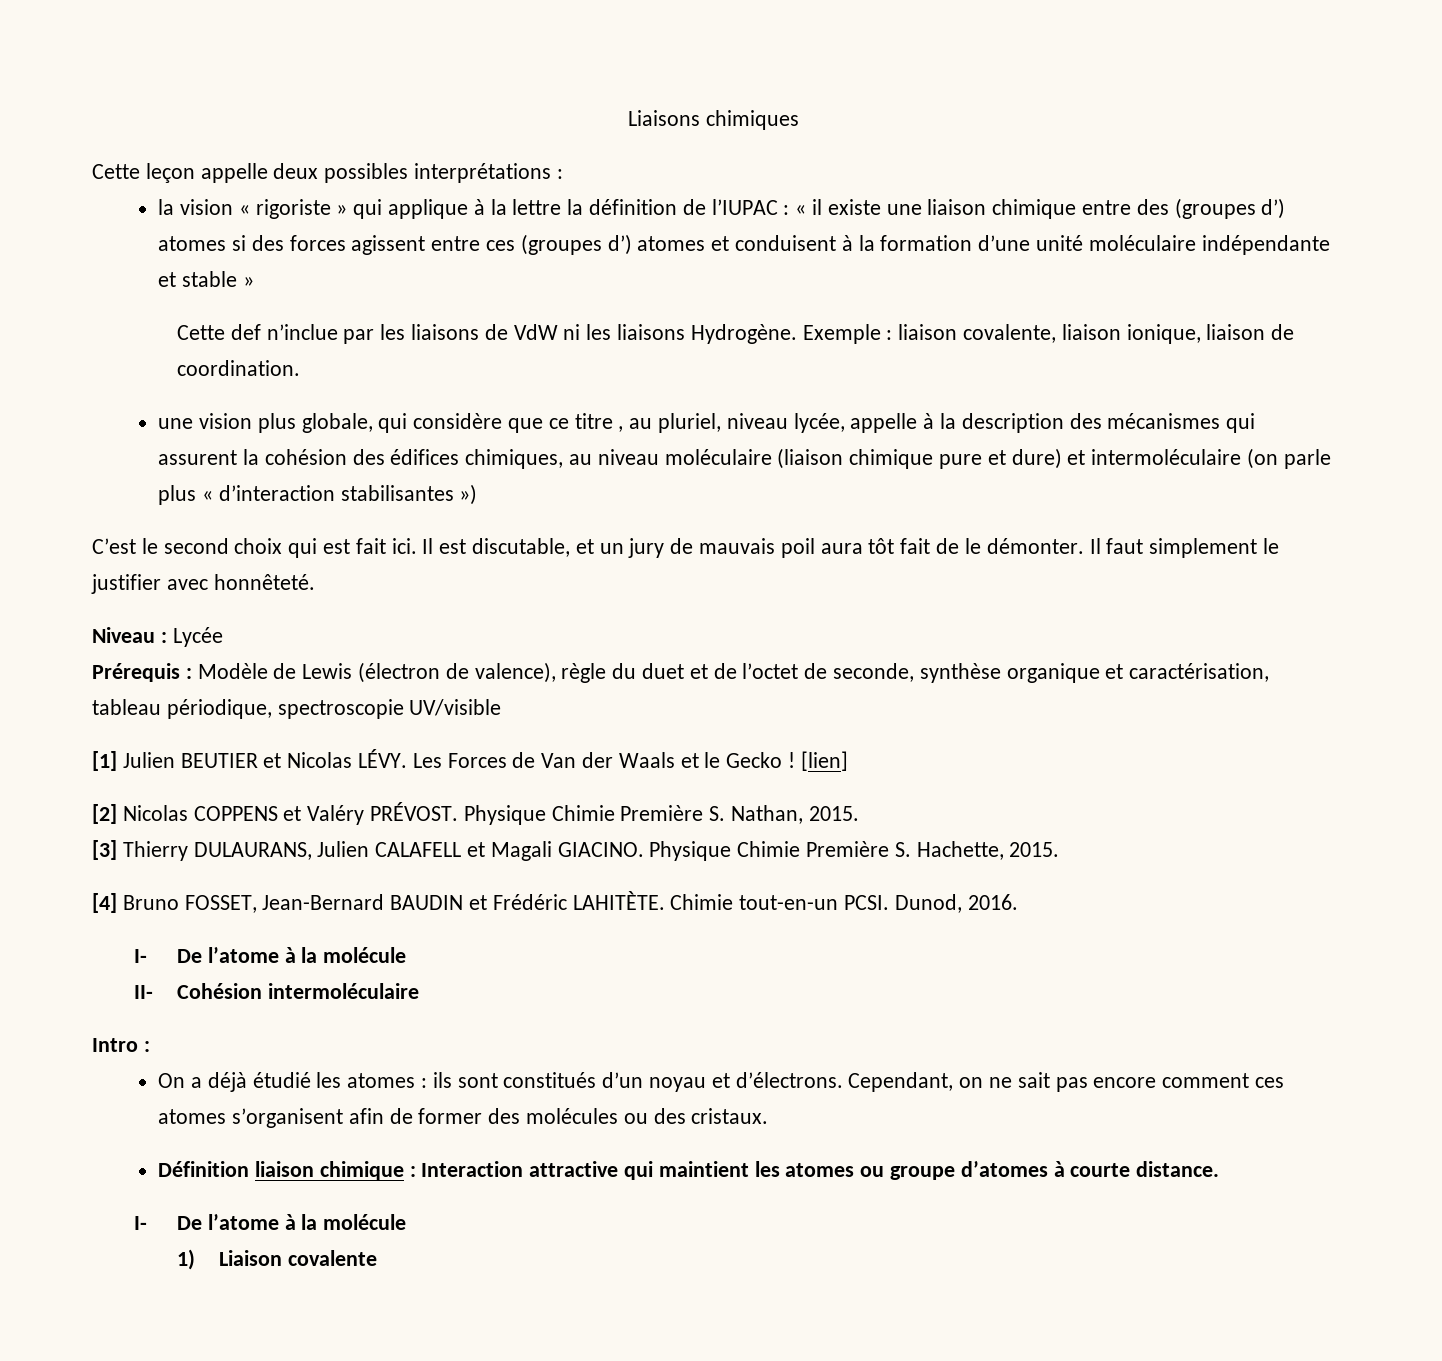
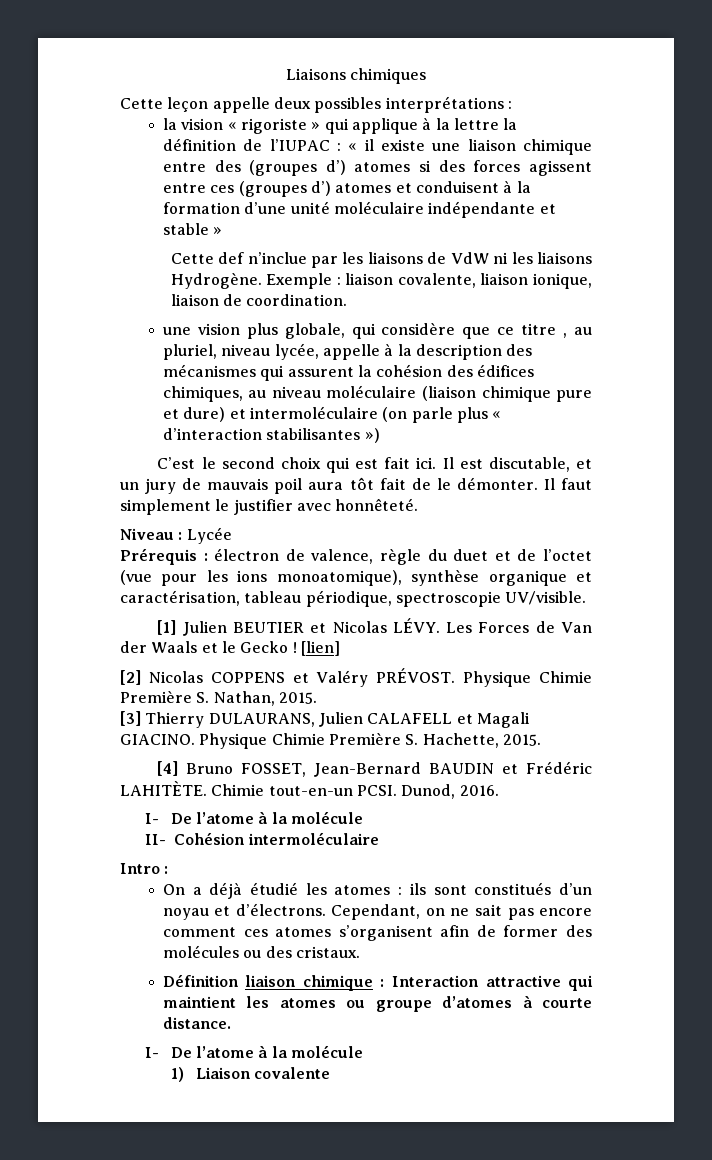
- Prérequis : Modèle de Lewis (électron de valence), règle du duet et de l’octet de seconde, synthèse organique et caractérisation, tableau périodique, spectroscopie UV/visible
+ Prérequis : électron de valence, règle du duet et de l’octet (vue pour les ions monoatomique), synthèse organique et caractérisation, tableau périodique, spectroscopie UV/visible.

